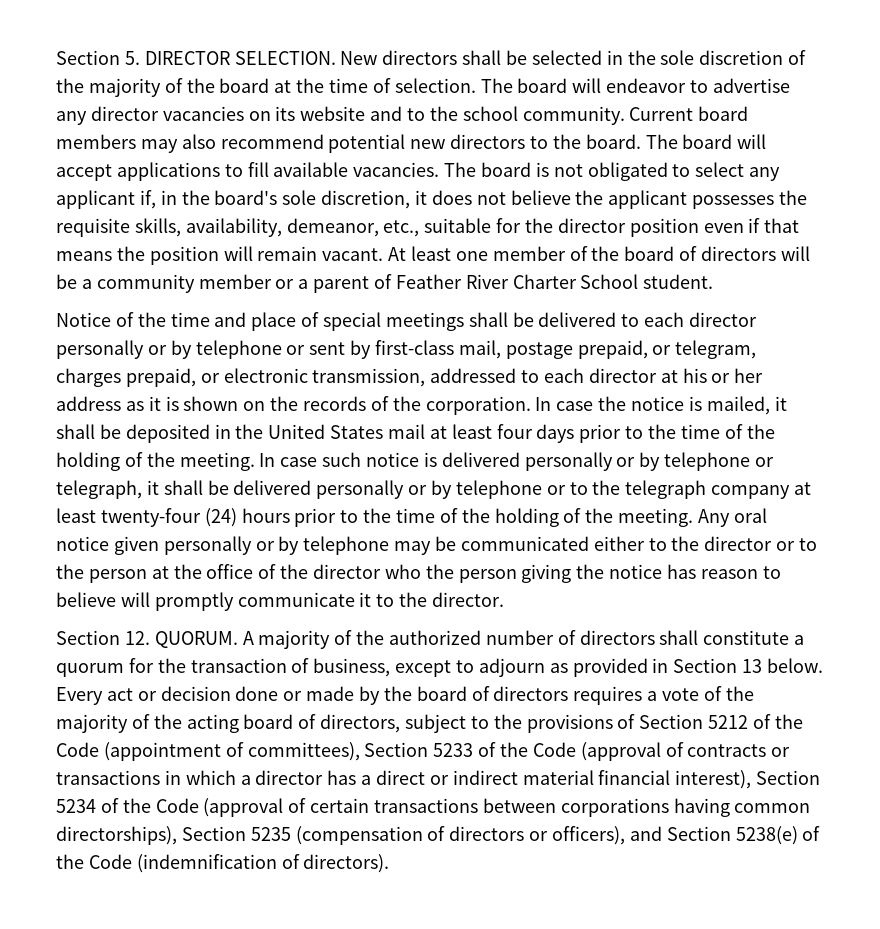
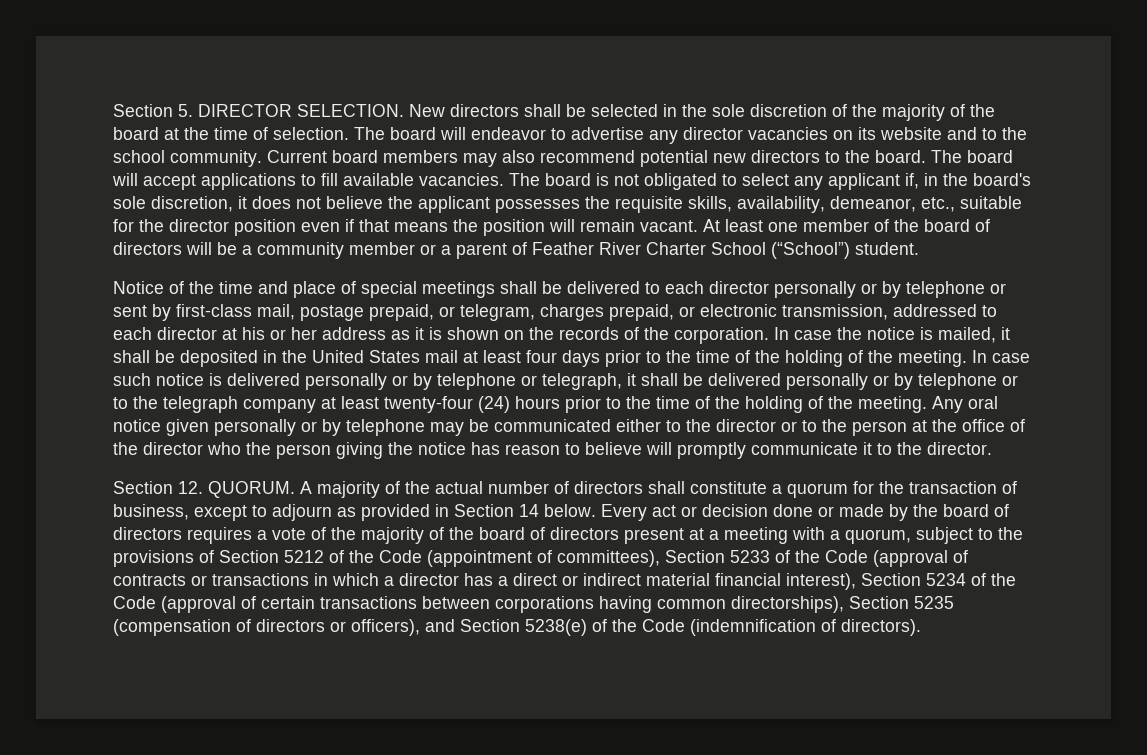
- At least one member of the board of directors will be a community member or a parent of Feather River Charter School student.
+ At least one member of the board of directors will be a community member or a parent of Feather River Charter School (“School”) student.
- A majority of the authorized number of directors shall constitute a quorum for the transaction of business, except to adjourn as provided in Section 13 below.
+ A majority of the actual number of directors shall constitute a quorum for the transaction of business, except to adjourn as provided in Section 14 below.
- Every act or decision done or made by the board of directors requires a vote of the majority of the acting board of directors, subject to the provisions of Section 5212 of the Code (appointment of committees), Section 5233 of the Code (approval of contracts or transactions in which a director has a direct or indirect material financial interest), Section 5234 of the Code (approval of certain transactions between corporations having common directorships), Section 5235 (compensation of directors or officers), and Section 5238(e) of the Code (indemnification of directors).
+ Every act or decision done or made by the board of directors requires a vote of the majority of the board of directors present at a meeting with a quorum, subject to the provisions of Section 5212 of the Code (appointment of committees), Section 5233 of the Code (approval of contracts or transactions in which a director has a direct or indirect material financial interest), Section 5234 of the Code (approval of certain transactions between corporations having common directorships), Section 5235 (compensation of directors or officers), and Section 5238(e) of the Code (indemnification of directors).

